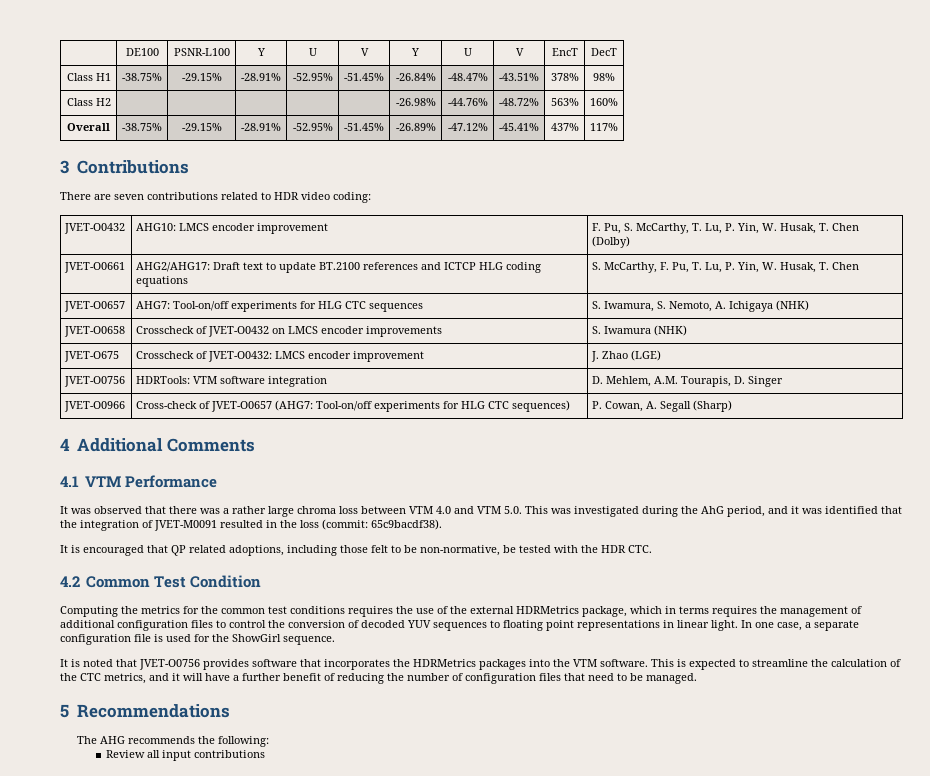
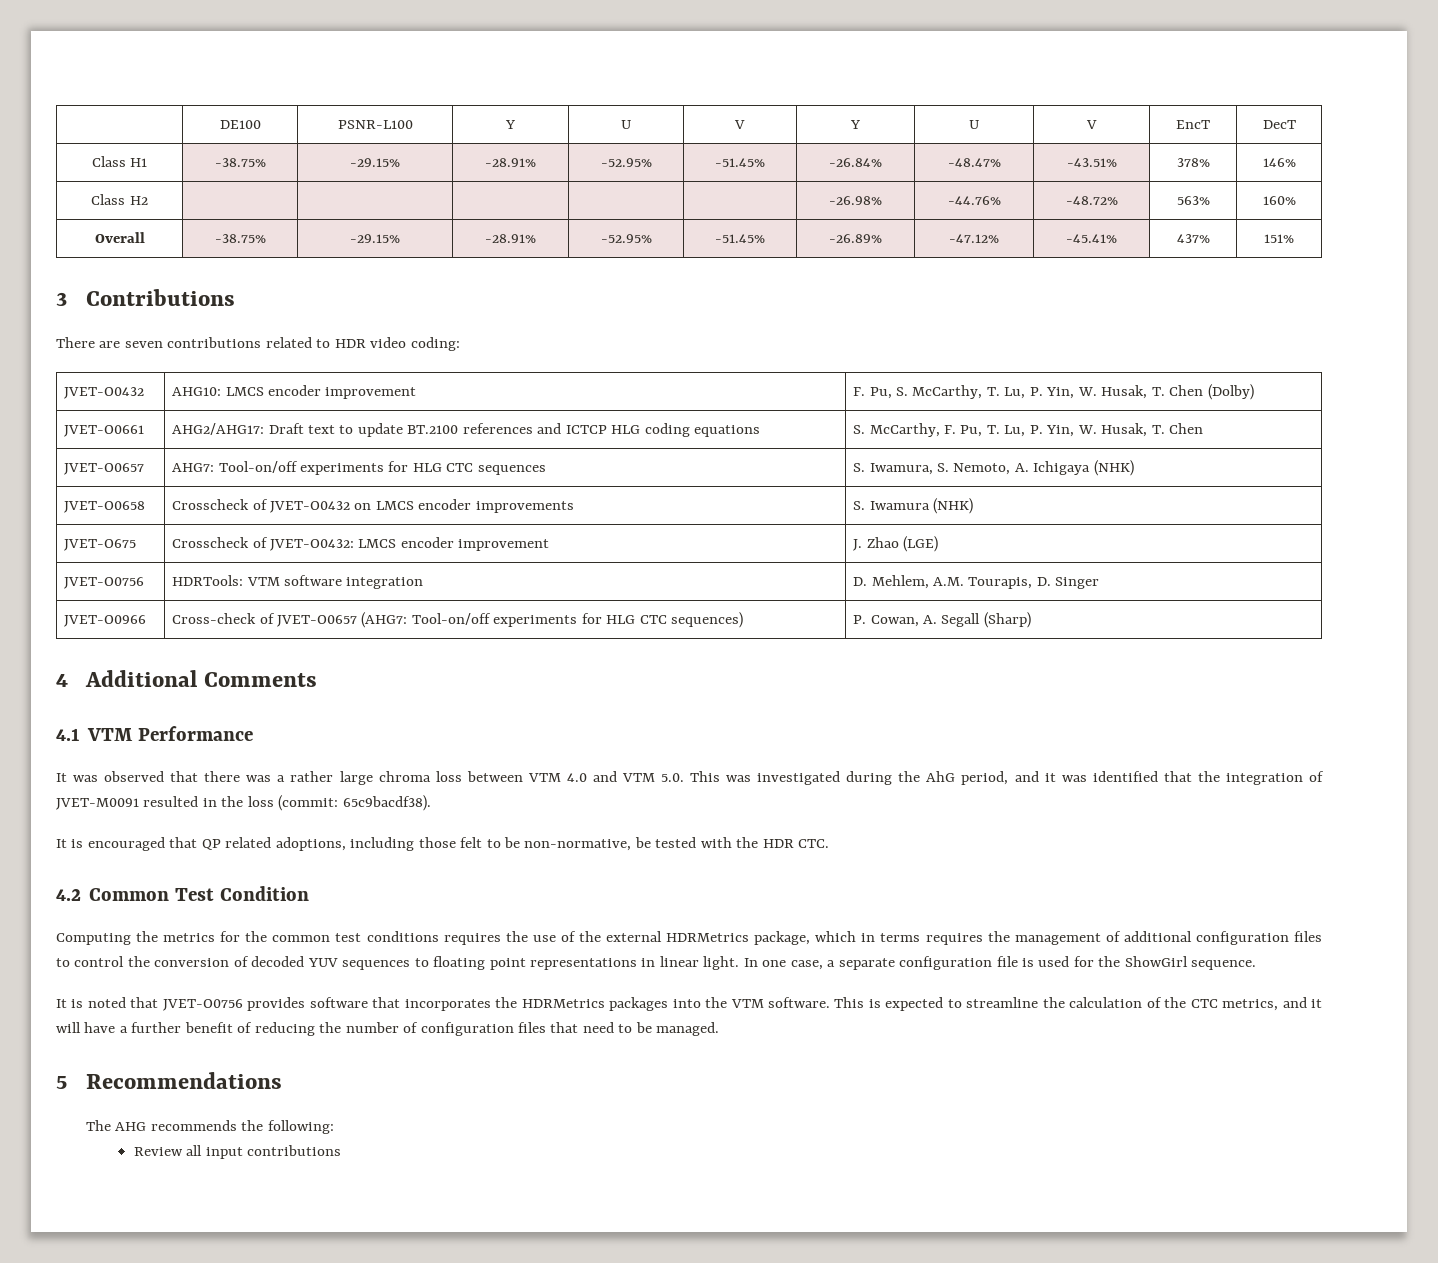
- Class H1 | -38.75% | -29.15% | -28.91% | -52.95% | -51.45% | -26.84% | -48.47% | -43.51% | 378% | 98%
+ Class H1 | -38.75% | -29.15% | -28.91% | -52.95% | -51.45% | -26.84% | -48.47% | -43.51% | 378% | 146%
- Overall | -38.75% | -29.15% | -28.91% | -52.95% | -51.45% | -26.89% | -47.12% | -45.41% | 437% | 117%
+ Overall | -38.75% | -29.15% | -28.91% | -52.95% | -51.45% | -26.89% | -47.12% | -45.41% | 437% | 151%

